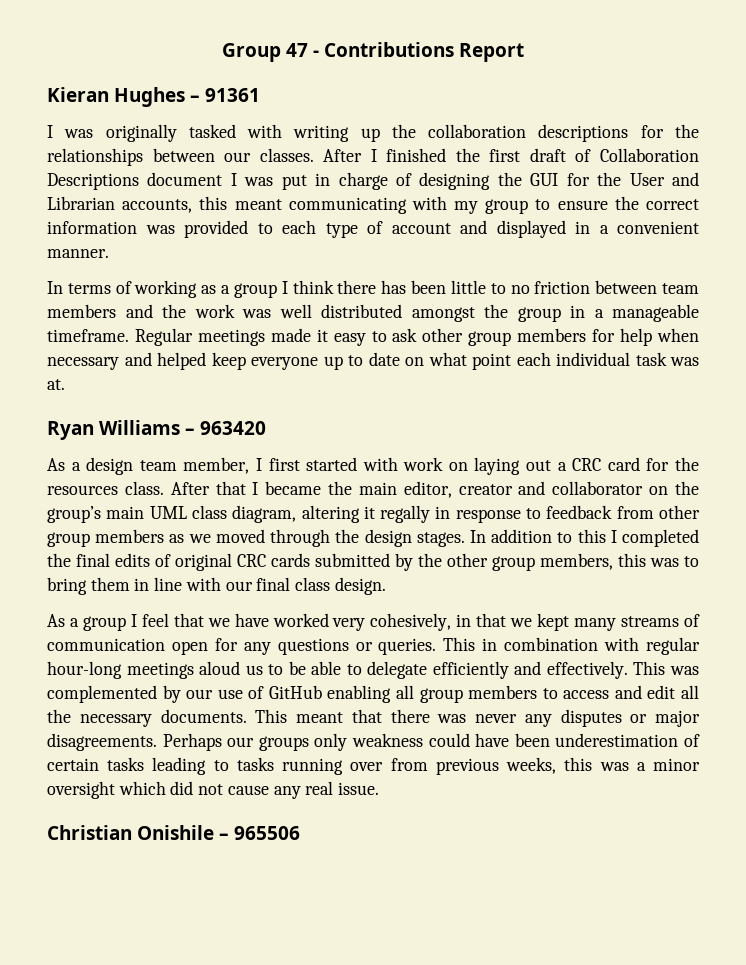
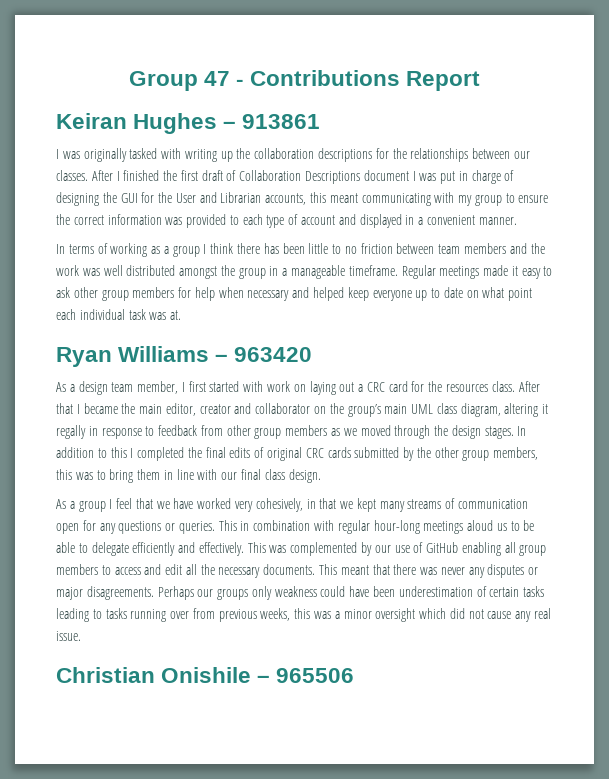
- Kieran Hughes – 91361
+ Keiran Hughes – 913861

